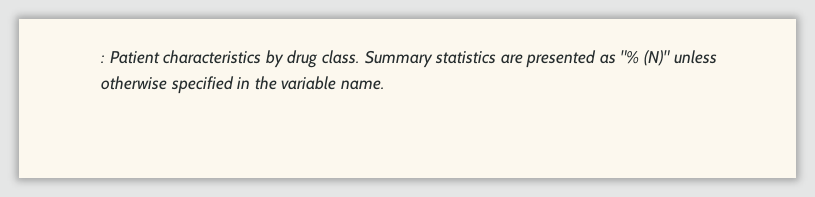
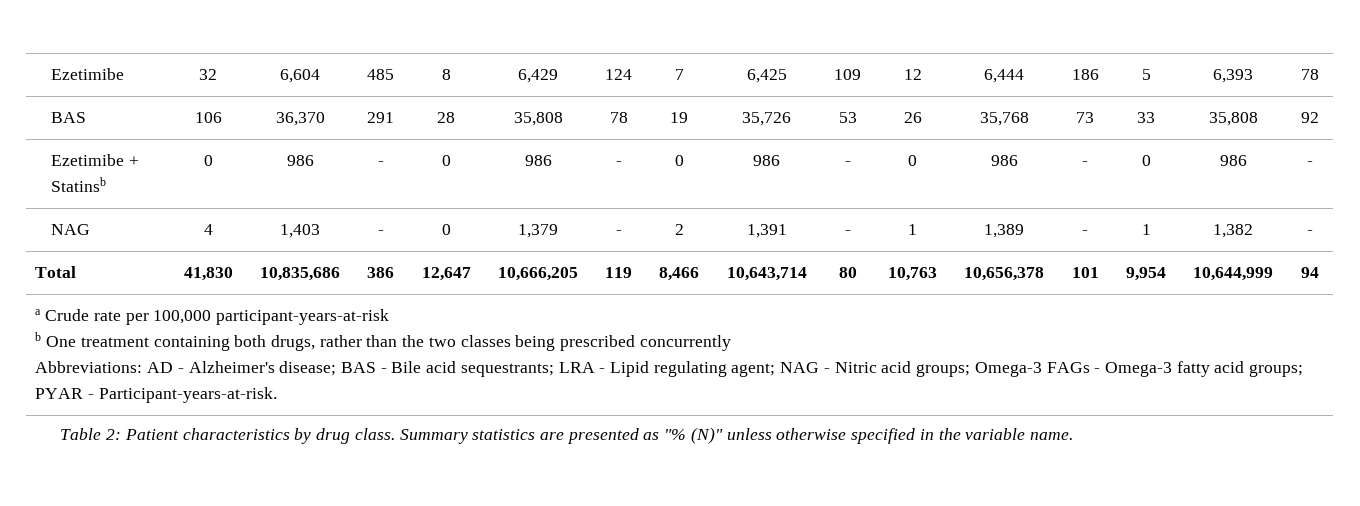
- : Patient characteristics by drug class.
+ Ezetimibe | 32 | 6,604 | 485 | 8 | 6,429 | 124 | 7 | 6,425 | 109 | 12 | 6,444 | 186 | 5 | 6,393 | 78
+ BAS | 106 | 36,370 | 291 | 28 | 35,808 | 78 | 19 | 35,726 | 53 | 26 | 35,768 | 73 | 33 | 35,808 | 92
+ Ezetimibe + Statinsb | 0 | 986 | - | 0 | 986 | - | 0 | 986 | - | 0 | 986 | - | 0 | 986 | -
+ NAG | 4 | 1,403 | - | 0 | 1,379 | - | 2 | 1,391 | - | 1 | 1,389 | - | 1 | 1,382 | -
+ Total | 41,830 | 10,835,686 | 386 | 12,647 | 10,666,205 | 119 | 8,466 | 10,643,714 | 80 | 10,763 | 10,656,378 | 101 | 9,954 | 10,644,999 | 94
+ a Crude rate per 100,000 participant-years-at-risk
+ b One treatment containing both drugs, rather than the two classes being prescribed concurrently
+ Abbreviations: AD - Alzheimer's disease; BAS - Bile acid sequestrants; LRA - Lipid regulating agent; NAG - Nitric acid groups; Omega-3 FAGs - Omega-3 fatty acid groups; PYAR - Participant-years-at-risk.
+ Table 2: Patient characteristics by drug class.

